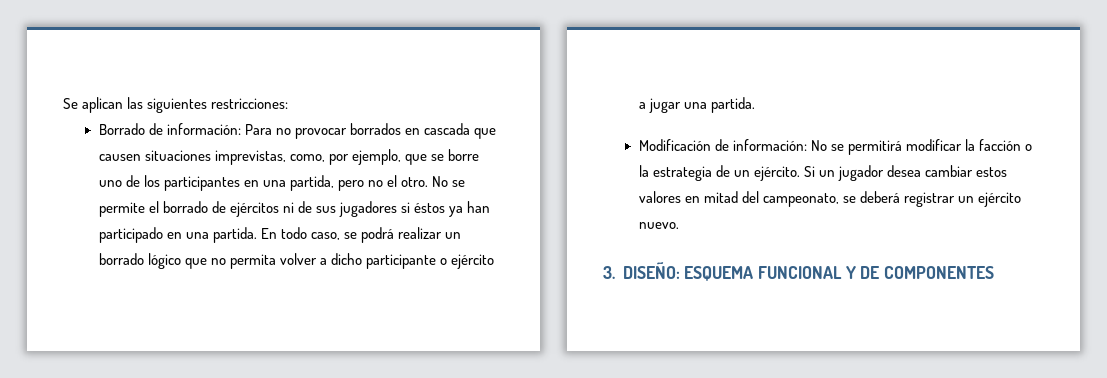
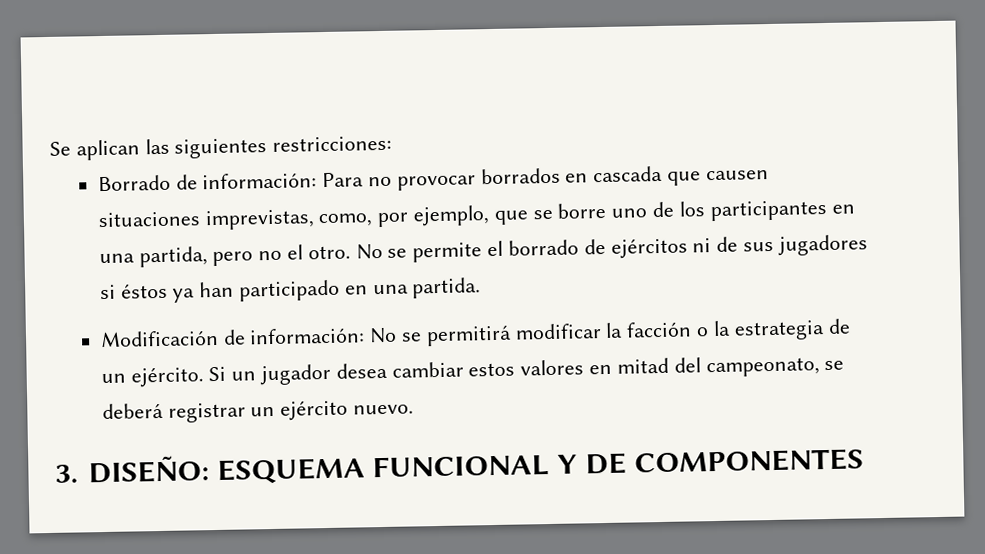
- En todo caso, se podrá realizar un borrado lógico que no permita volver a dicho participante o ejército a jugar una partida.

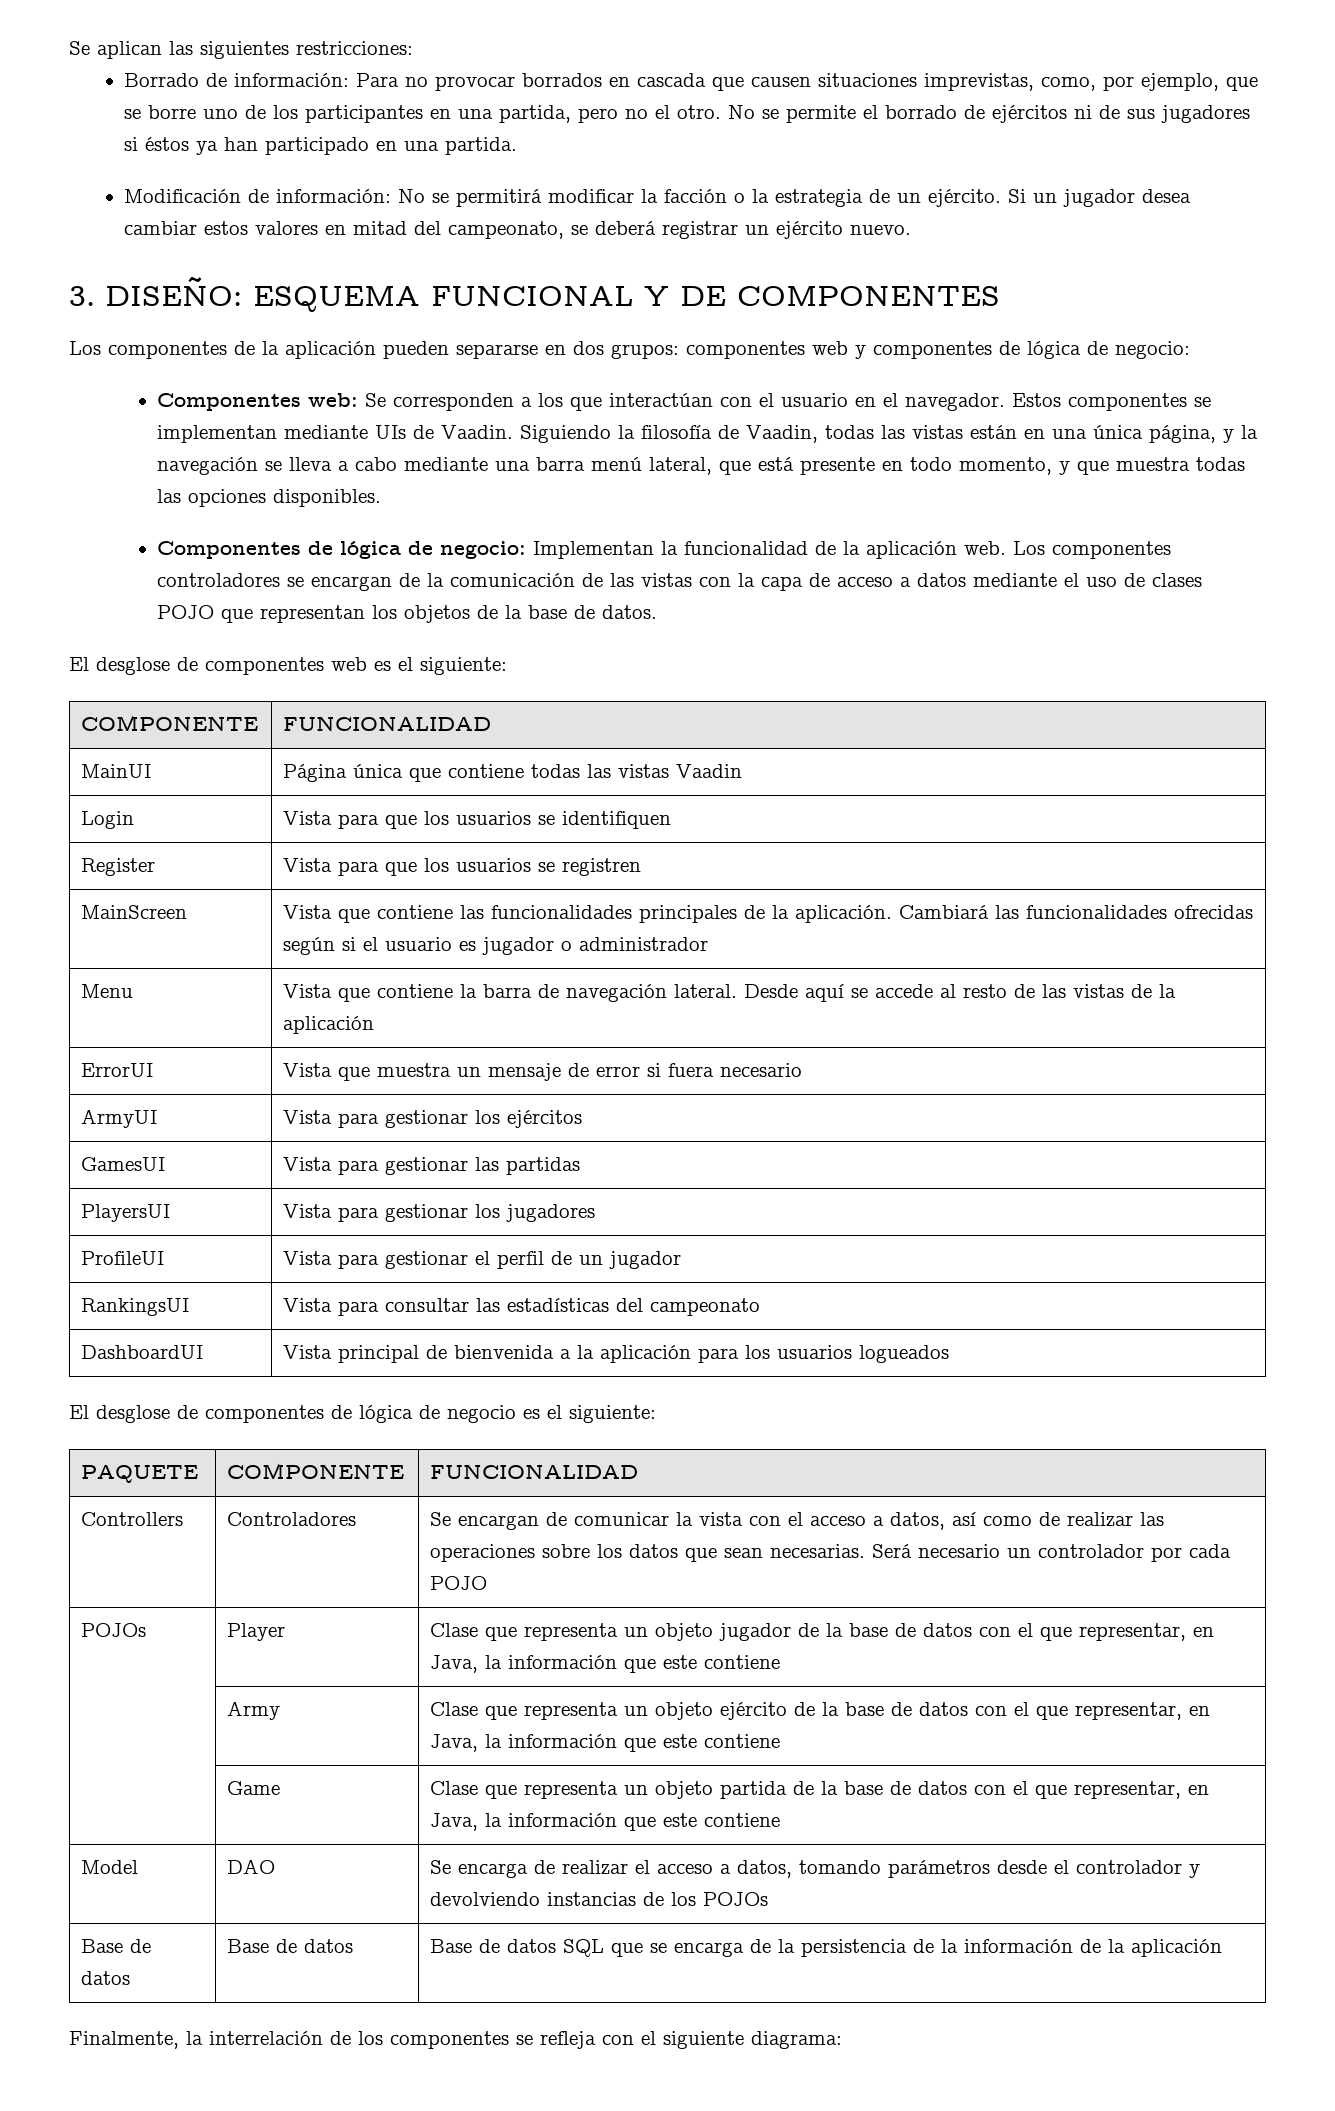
+ Los componentes de la aplicación pueden separarse en dos grupos: componentes web y componentes de lógica de negocio:
+ Componentes web: Se corresponden a los que interactúan con el usuario en el navegador. Estos componentes se implementan mediante UIs de Vaadin. Siguiendo la filosofía de Vaadin, todas las vistas están en una única página, y la navegación se lleva a cabo mediante una barra menú lateral, que está presente en todo momento, y que muestra todas las opciones disponibles.
+ Componentes de lógica de negocio: Implementan la funcionalidad de la aplicación web. Los componentes controladores se encargan de la comunicación de las vistas con la capa de acceso a datos mediante el uso de clases POJO que representan los objetos de la base de datos.
+ El desglose de componentes web es el siguiente:
+ COMPONENTE | FUNCIONALIDAD
+ MainUI | Página única que contiene todas las vistas Vaadin
+ Login | Vista para que los usuarios se identifiquen
+ Register | Vista para que los usuarios se registren
+ MainScreen | Vista que contiene las funcionalidades principales de la aplicación. Cambiará las funcionalidades ofrecidas según si el usuario es jugador o administrador
+ Menu | Vista que contiene la barra de navegación lateral. Desde aquí se accede al resto de las vistas de la aplicación
+ ErrorUI | Vista que muestra un mensaje de error si fuera necesario
+ ArmyUI | Vista para gestionar los ejércitos
+ GamesUI | Vista para gestionar las partidas
+ PlayersUI | Vista para gestionar los jugadores
+ ProfileUI | Vista para gestionar el perfil de un jugador
+ RankingsUI | Vista para consultar las estadísticas del campeonato
+ DashboardUI | Vista principal de bienvenida a la aplicación para los usuarios logueados
+ El desglose de componentes de lógica de negocio es el siguiente:
+ PAQUETE | COMPONENTE | FUNCIONALIDAD
+ Controllers | Controladores | Se encargan de comunicar la vista con el acceso a datos, así como de realizar las operaciones sobre los datos que sean necesarias. Será necesario un controlador por cada POJO
+ POJOs | Player | Clase que representa un objeto jugador de la base de datos con el que representar, en Java, la información que este contiene
+ | Army | Clase que representa un objeto ejército de la base de datos con el que representar, en Java, la información que este contiene
+ | Game | Clase que representa un objeto partida de la base de datos con el que representar, en Java, la información que este contiene
+ Model | DAO | Se encarga de realizar el acceso a datos, tomando parámetros desde el controlador y devolviendo instancias de los POJOs
+ Base de datos | Base de datos | Base de datos SQL que se encarga de la persistencia de la información de la aplicación
+ Finalmente, la interrelación de los componentes se refleja con el siguiente diagrama:

